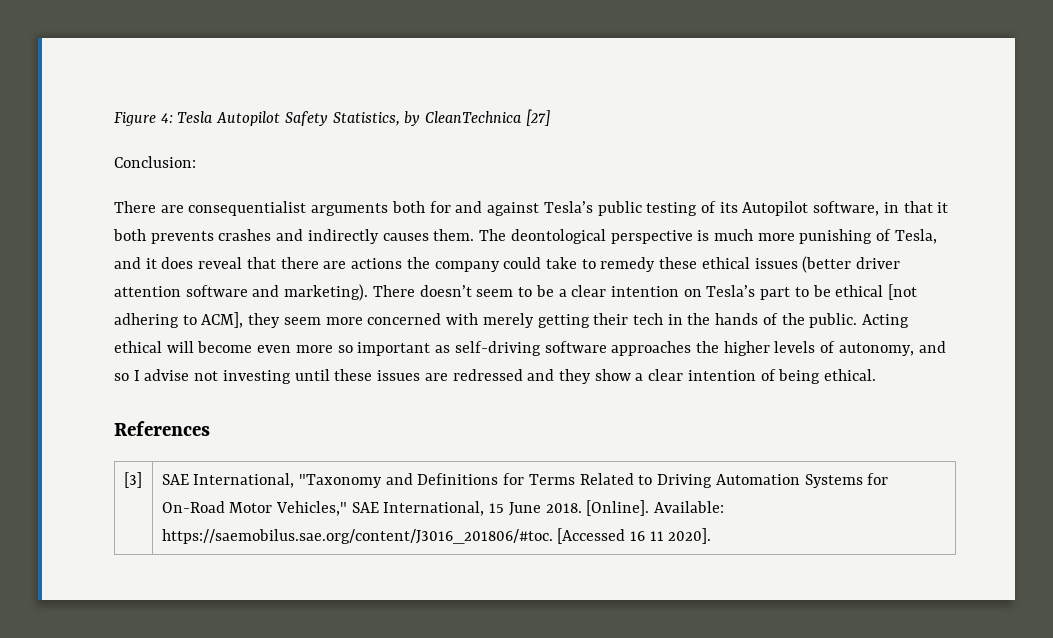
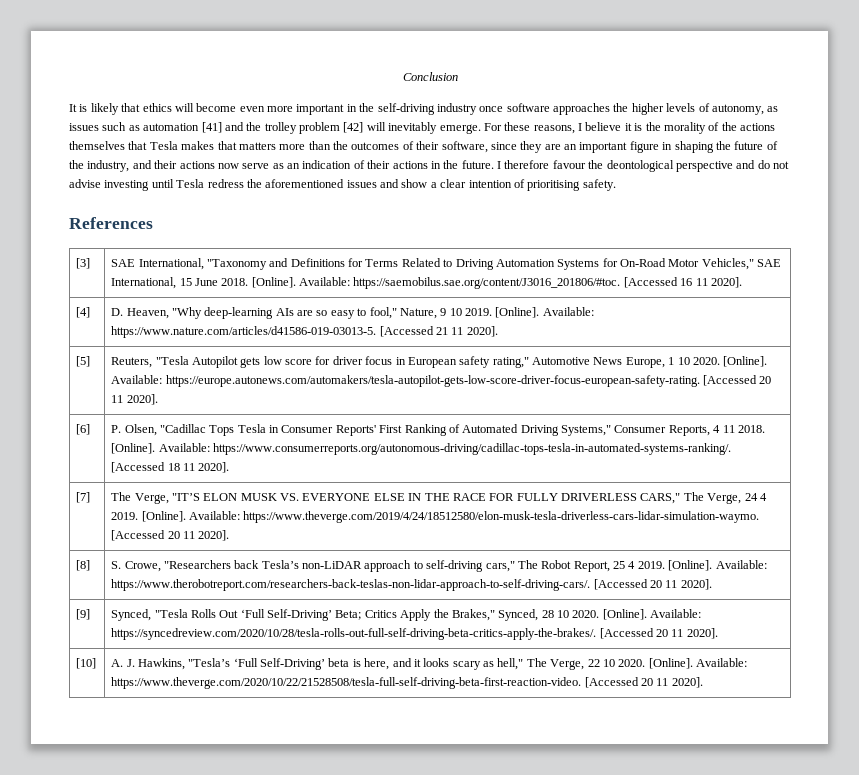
- Figure 4: Tesla Autopilot Safety Statistics, by CleanTechnica [27]
- Conclusion:
- There are consequentialist arguments both for and against Tesla’s public testing of its Autopilot software, in that it both prevents crashes and indirectly causes them. The deontological perspective is much more punishing of Tesla, and it does reveal that there are actions the company could take to remedy these ethical issues (better driver attention software and marketing). There doesn’t seem to be a clear intention on Tesla’s part to be ethical [not adhering to ACM], they seem more concerned with merely getting their tech in the hands of the public. Acting ethical will become even more so important as self-driving software approaches the higher levels of autonomy, and so I advise not investing until these issues are redressed and they show a clear intention of being ethical.
+ Conclusion
+ It is likely that ethics will become even more important in the self-driving industry once software approaches the higher levels of autonomy, as issues such as automation [41] and the trolley problem [42] will inevitably emerge. For these reasons, I believe it is the morality of the actions themselves that Tesla makes that matters more than the outcomes of their software, since they are an important figure in shaping the future of the industry, and their actions now serve as an indication of their actions in the future. I therefore favour the deontological perspective and do not advise investing until Tesla redress the aforementioned issues and show a clear intention of prioritising safety.
+ [4] | D. Heaven, "Why deep-learning AIs are so easy to fool," Nature, 9 10 2019. [Online]. Available: https://www.nature.com/articles/d41586-019-03013-5. [Accessed 21 11 2020].
+ [5] | Reuters, "Tesla Autopilot gets low score for driver focus in European safety rating," Automotive News Europe, 1 10 2020. [Online]. Available: https://europe.autonews.com/automakers/tesla-autopilot-gets-low-score-driver-focus-european-safety-rating. [Accessed 20 11 2020].
+ [6] | P. Olsen, "Cadillac Tops Tesla in Consumer Reports' First Ranking of Automated Driving Systems," Consumer Reports, 4 11 2018. [Online]. Available: https://www.consumerreports.org/autonomous-driving/cadillac-tops-tesla-in-automated-systems-ranking/. [Accessed 18 11 2020].
+ [7] | The Verge, "IT’S ELON MUSK VS. EVERYONE ELSE IN THE RACE FOR FULLY DRIVERLESS CARS," The Verge, 24 4 2019. [Online]. Available: https://www.theverge.com/2019/4/24/18512580/elon-musk-tesla-driverless-cars-lidar-simulation-waymo. [Accessed 20 11 2020].
+ [8] | S. Crowe, "Researchers back Tesla’s non-LiDAR approach to self-driving cars," The Robot Report, 25 4 2019. [Online]. Available: https://www.therobotreport.com/researchers-back-teslas-non-lidar-approach-to-self-driving-cars/. [Accessed 20 11 2020].
+ [9] | Synced, "Tesla Rolls Out ‘Full Self-Driving’ Beta; Critics Apply the Brakes," Synced, 28 10 2020. [Online]. Available: https://syncedreview.com/2020/10/28/tesla-rolls-out-full-self-driving-beta-critics-apply-the-brakes/. [Accessed 20 11 2020].
+ [10] | A. J. Hawkins, "Tesla’s ‘Full Self-Driving’ beta is here, and it looks scary as hell," The Verge, 22 10 2020. [Online]. Available: https://www.theverge.com/2020/10/22/21528508/tesla-full-self-driving-beta-first-reaction-video. [Accessed 20 11 2020].

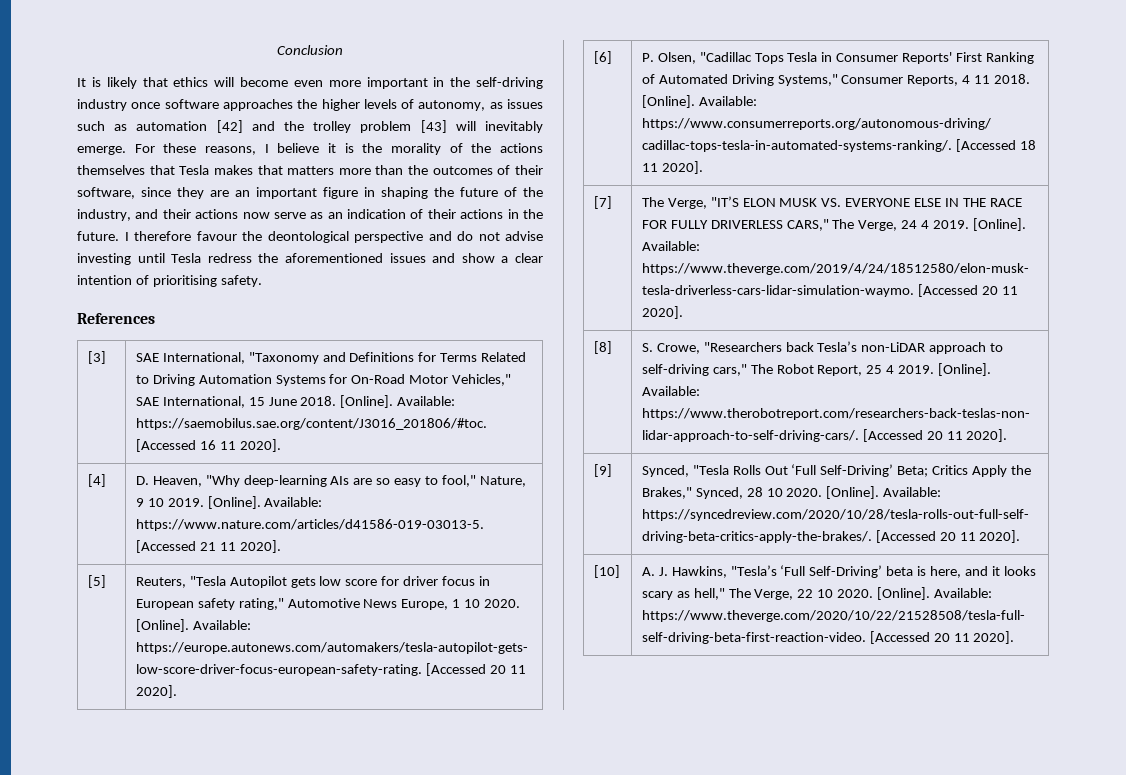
- It is likely that ethics will become even more important in the self-driving industry once software approaches the higher levels of autonomy, as issues such as automation [41] and the trolley problem [42] will inevitably emerge.
+ It is likely that ethics will become even more important in the self-driving industry once software approaches the higher levels of autonomy, as issues such as automation [42] and the trolley problem [43] will inevitably emerge.

